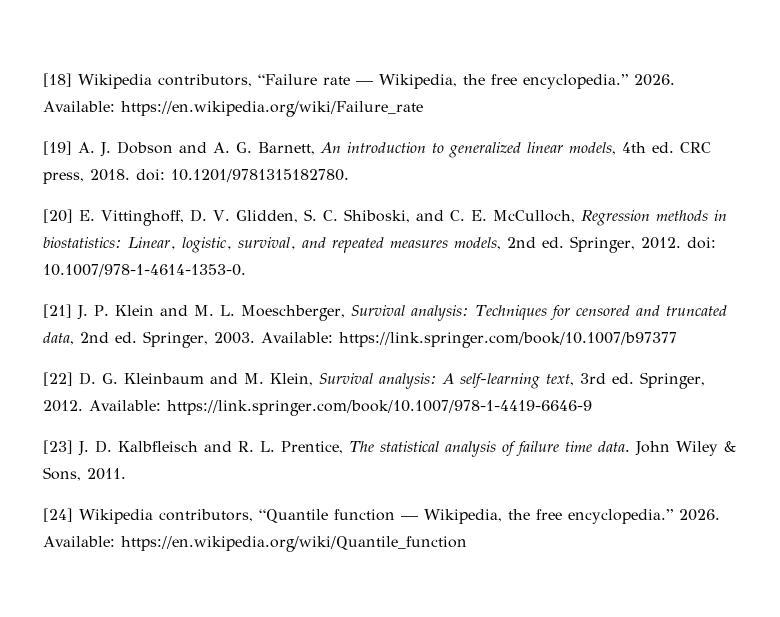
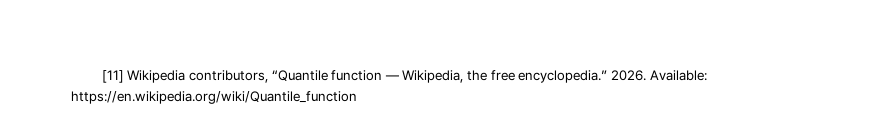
- [18] Wikipedia contributors, “Failure rate — Wikipedia, the free encyclopedia.” 2026. Available: https://en.wikipedia.org/wiki/Failure_rate
- [19] A. J. Dobson and A. G. Barnett, An introduction to generalized linear models, 4th ed. CRC press, 2018. doi: 10.1201/9781315182780.
- [20] E. Vittinghoff, D. V. Glidden, S. C. Shiboski, and C. E. McCulloch, Regression methods in biostatistics: Linear, logistic, survival, and repeated measures models, 2nd ed. Springer, 2012. doi: 10.1007/978-1-4614-1353-0.
- [21] J. P. Klein and M. L. Moeschberger, Survival analysis: Techniques for censored and truncated data, 2nd ed. Springer, 2003. Available: https://link.springer.com/book/10.1007/b97377
- [22] D. G. Kleinbaum and M. Klein, Survival analysis: A self-learning text, 3rd ed. Springer, 2012. Available: https://link.springer.com/book/10.1007/978-1-4419-6646-9
- [23] J. D. Kalbfleisch and R. L. Prentice, The statistical analysis of failure time data. John Wiley & Sons, 2011.
- [24] Wikipedia contributors, “Quantile function — Wikipedia, the free encyclopedia.”
+ [11] Wikipedia contributors, “Quantile function — Wikipedia, the free encyclopedia.”

